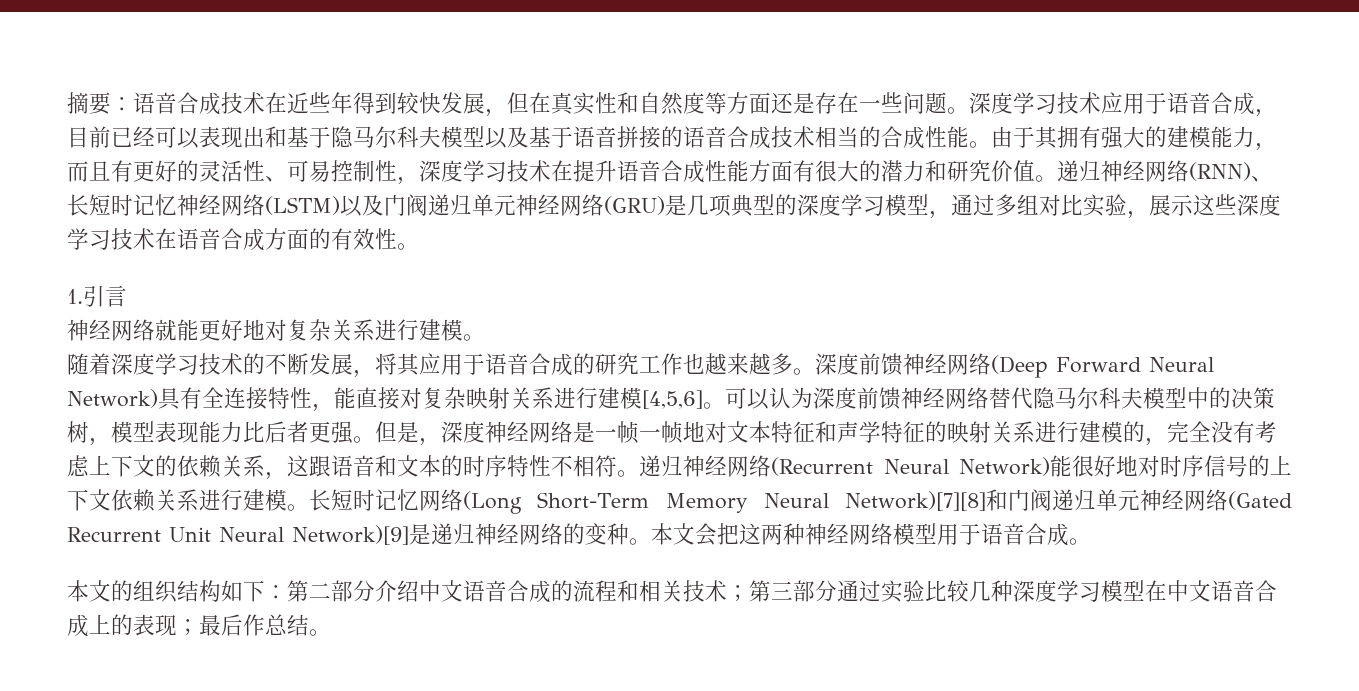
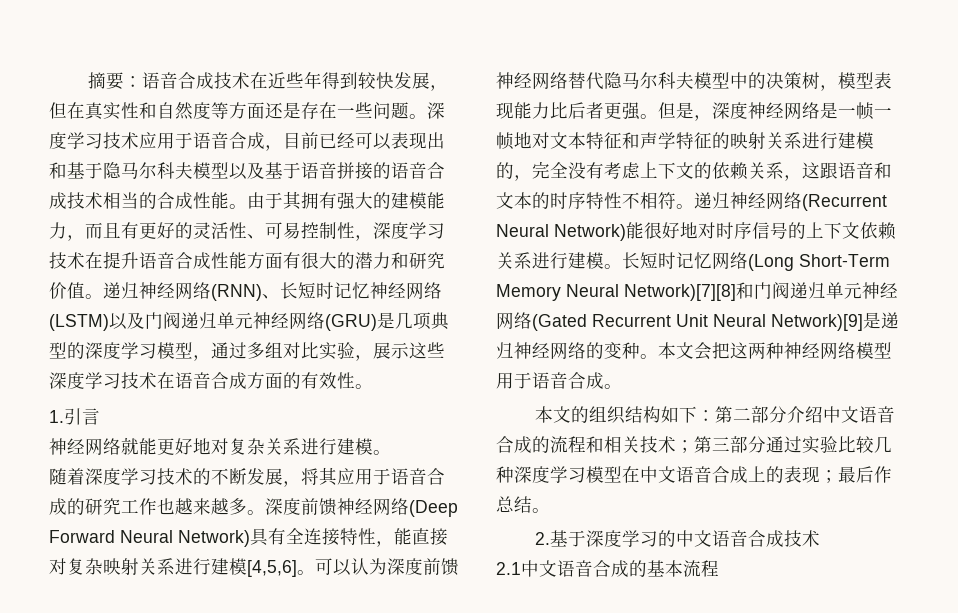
+ 2.基于深度学习的中文语音合成技术
+ 2.1中文语音合成的基本流程

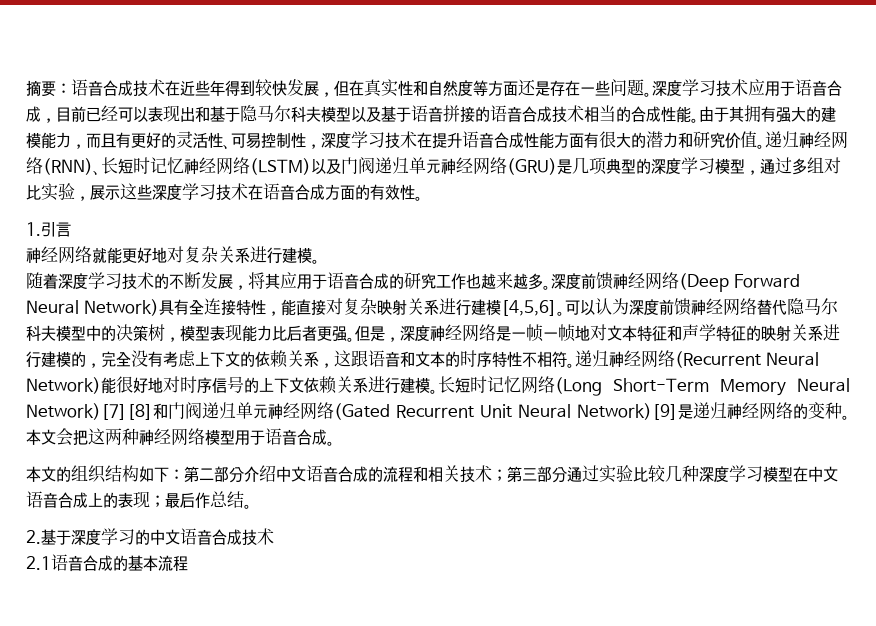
- 2.1中文语音合成的基本流程
+ 2.1语音合成的基本流程

